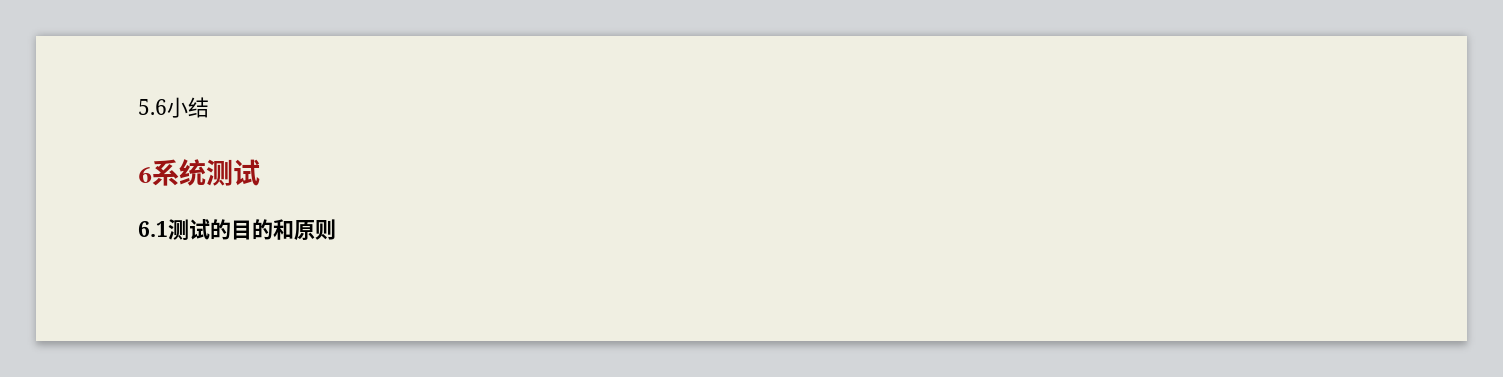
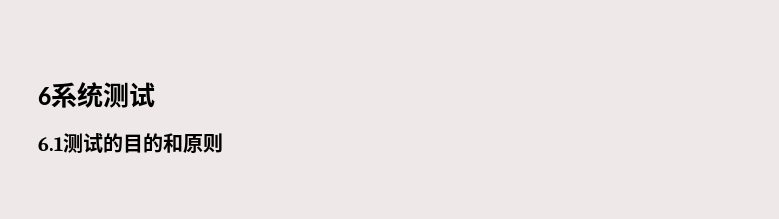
- 5.6小结

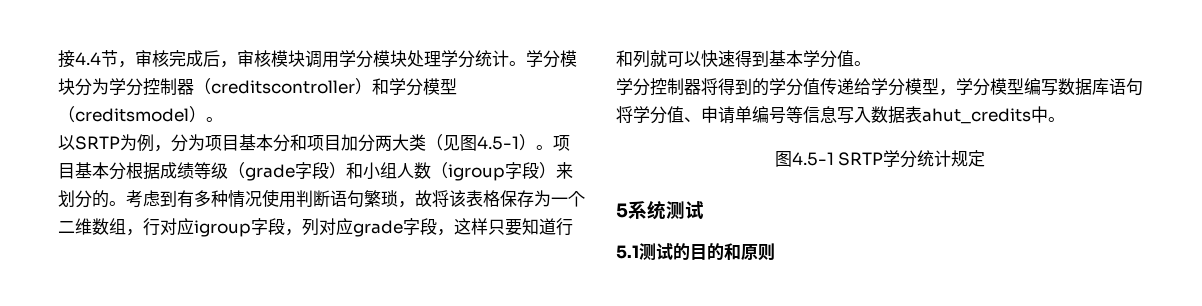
- 6系统测试
+ 接4.4节，审核完成后，审核模块调用学分模块处理学分统计。学分模块分为学分控制器（creditscontroller）和学分模型（creditsmodel）。
+ 以SRTP为例，分为项目基本分和项目加分两大类（见图4.5-1）。项目基本分根据成绩等级（grade字段）和小组人数（igroup字段）来划分的。考虑到有多种情况使用判断语句繁琐，故将该表格保存为一个二维数组，行对应igroup字段，列对应grade字段，这样只要知道行和列就可以快速得到基本学分值。
+ 学分控制器将得到的学分值传递给学分模型，学分模型编写数据库语句将学分值、申请单编号等信息写入数据表ahut_credits中。
+ 图4.5-1 SRTP学分统计规定
+ 5系统测试
- 6.1测试的目的和原则
+ 5.1测试的目的和原则

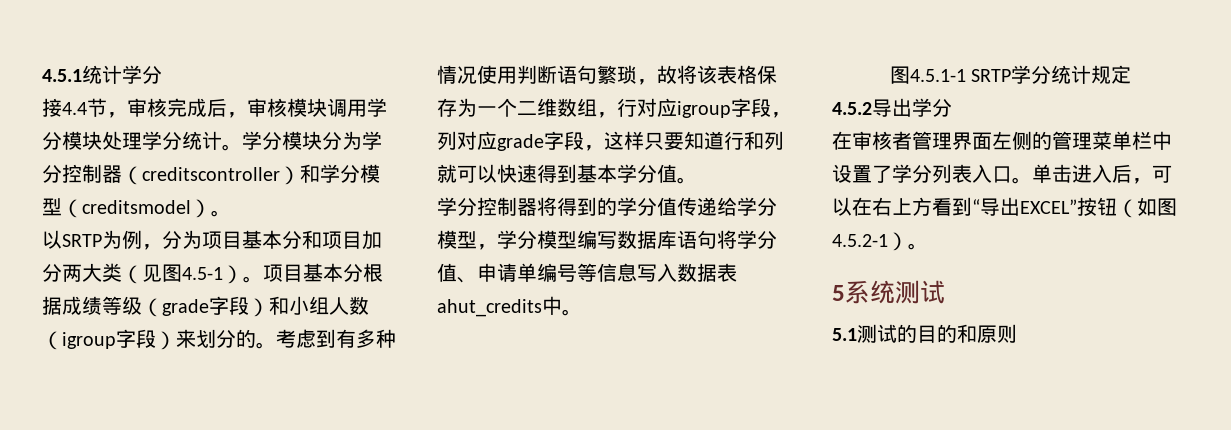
+ 4.5.1统计学分
- 图4.5-1 SRTP学分统计规定
+ 图4.5.1-1 SRTP学分统计规定
+ 4.5.2导出学分
+ 在审核者管理界面左侧的管理菜单栏中设置了学分列表入口。单击进入后，可以在右上方看到“导出EXCEL”按钮（如图4.5.2-1）。

